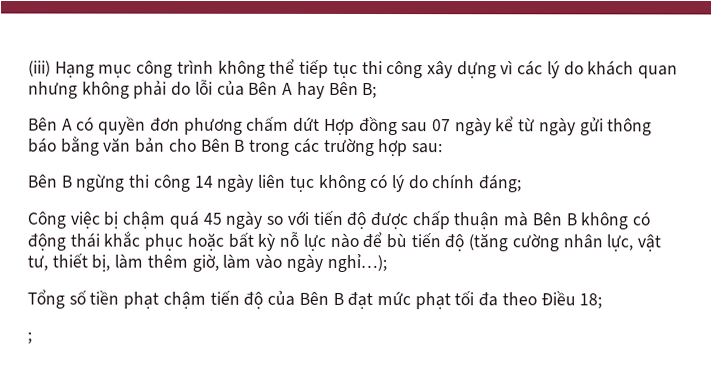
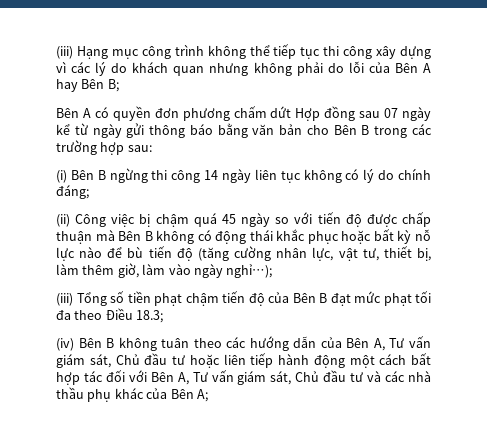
- Bên B ngừng thi công 14 ngày liên tục không có lý do chính đáng;
+ (i) Bên B ngừng thi công 14 ngày liên tục không có lý do chính đáng;
- Công việc bị chậm quá 45 ngày so với tiến độ được chấp thuận mà Bên B không có động thái khắc phục hoặc bất kỳ nỗ lực nào để bù tiến độ (tăng cường nhân lực, vật tư, thiết bị, làm thêm giờ, làm vào ngày nghỉ…);
+ (ii) Công việc bị chậm quá 45 ngày so với tiến độ được chấp thuận mà Bên B không có động thái khắc phục hoặc bất kỳ nỗ lực nào để bù tiến độ (tăng cường nhân lực, vật tư, thiết bị, làm thêm giờ, làm vào ngày nghỉ…);
- Tổng số tiền phạt chậm tiến độ của Bên B đạt mức phạt tối đa theo Điều 18;
- ;
+ (iii) Tổng số tiền phạt chậm tiến độ của Bên B đạt mức phạt tối đa theo Điều 18.3;
+ (iv) Bên B không tuân theo các hướng dẫn của Bên A, Tư vấn giám sát, Chủ đầu tư hoặc liên tiếp hành động một cách bất hợp tác đối với Bên A, Tư vấn giám sát, Chủ đầu tư và các nhà thầu phụ khác của Bên A;

